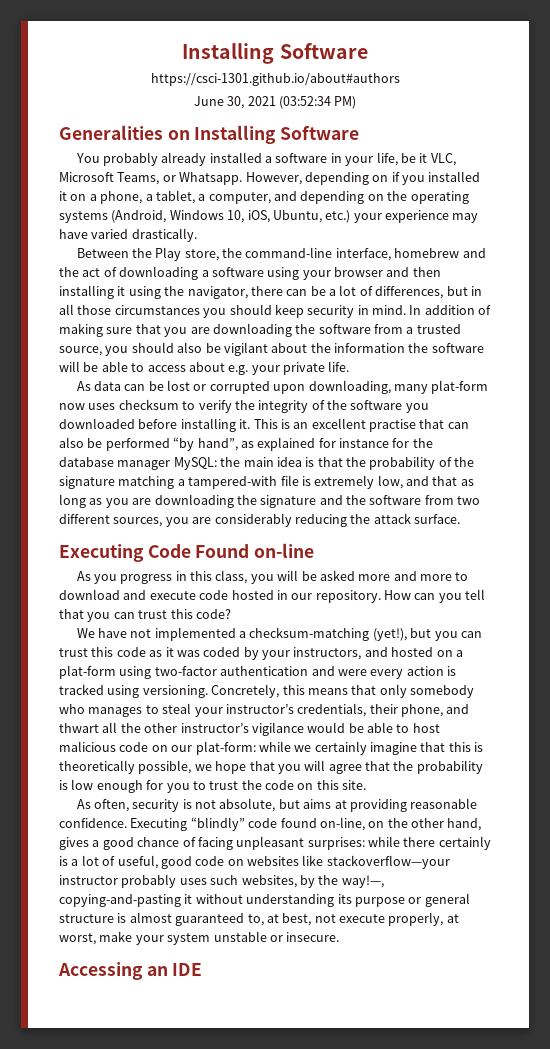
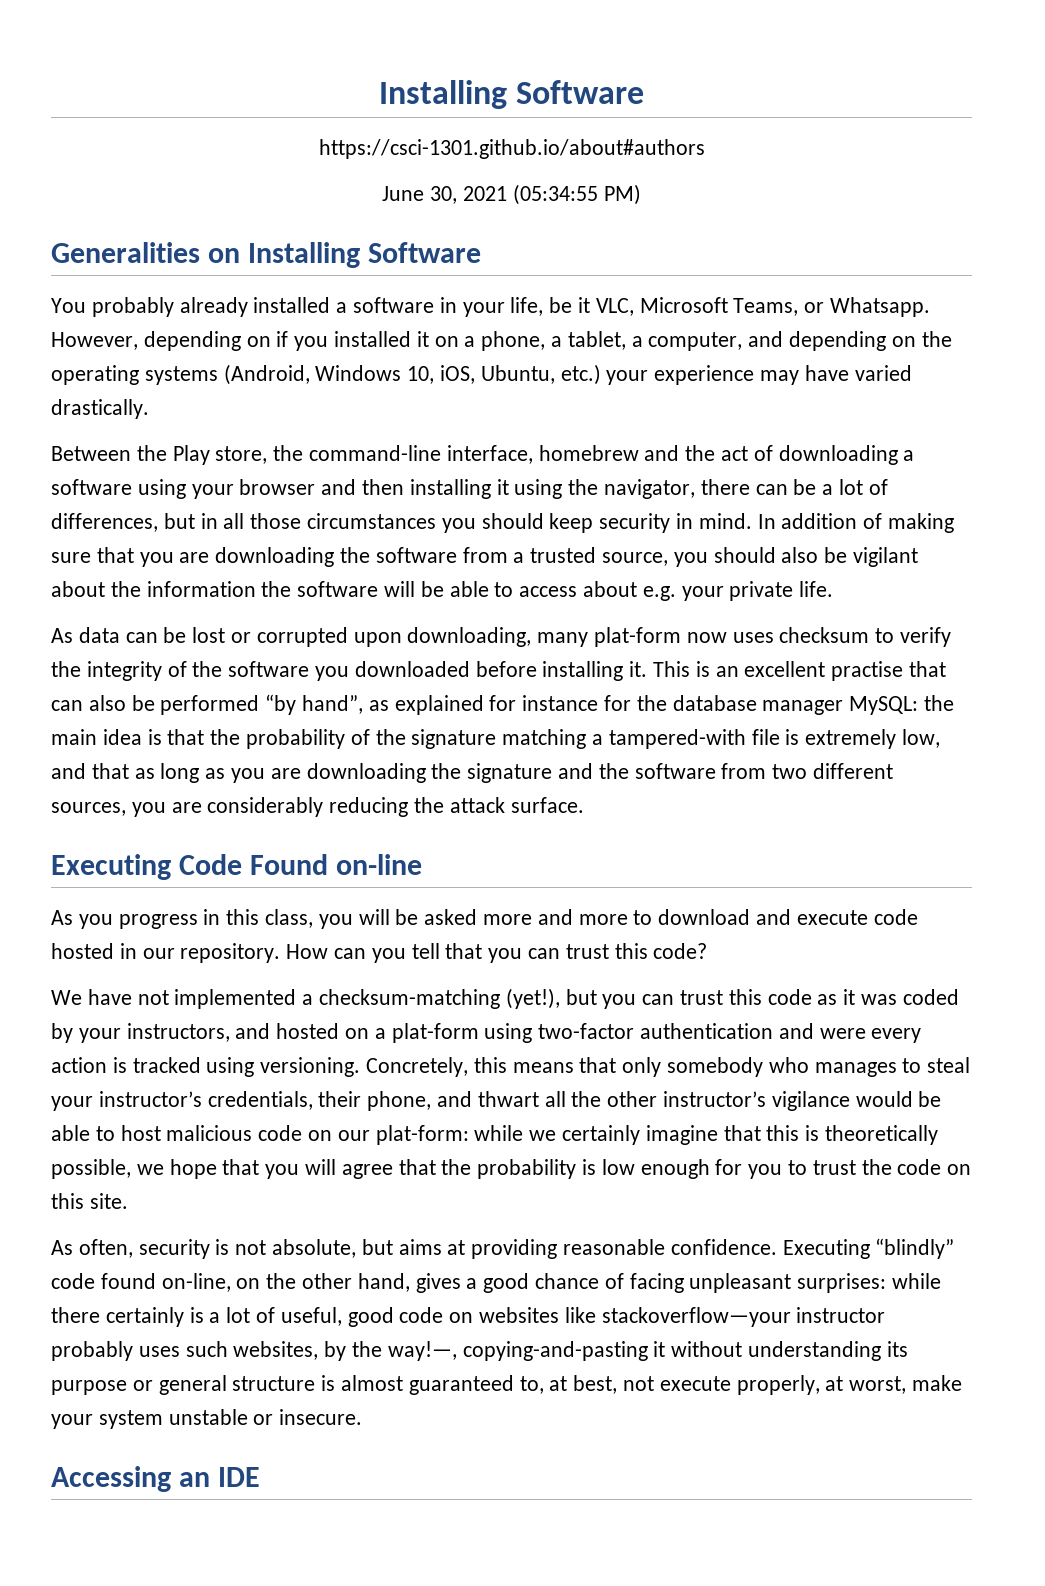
- June 30, 2021 (03:52:34 PM)
+ June 30, 2021 (05:34:55 PM)

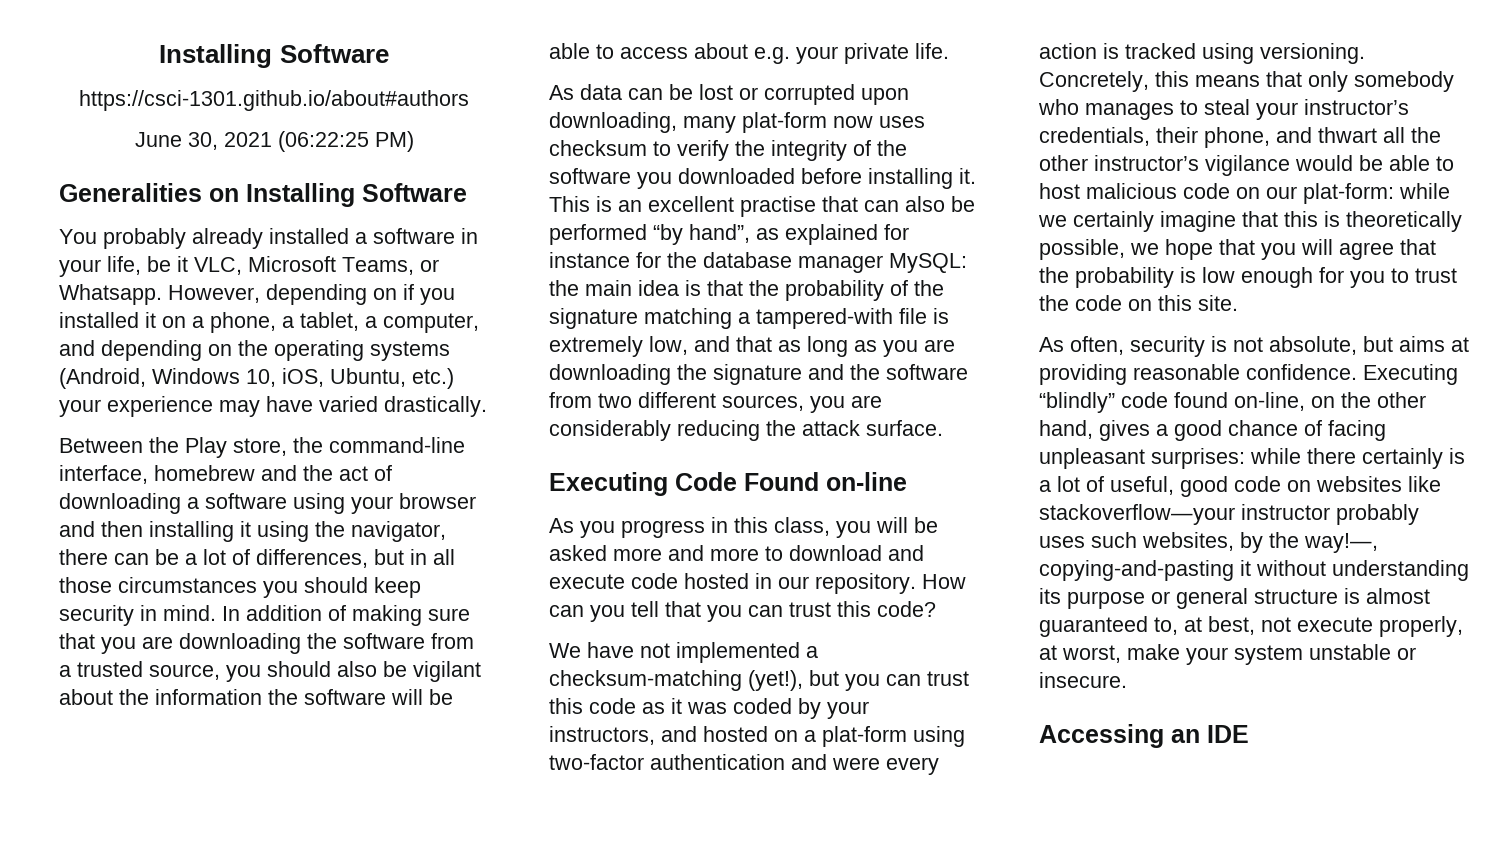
- June 30, 2021 (05:34:55 PM)
+ June 30, 2021 (06:22:25 PM)

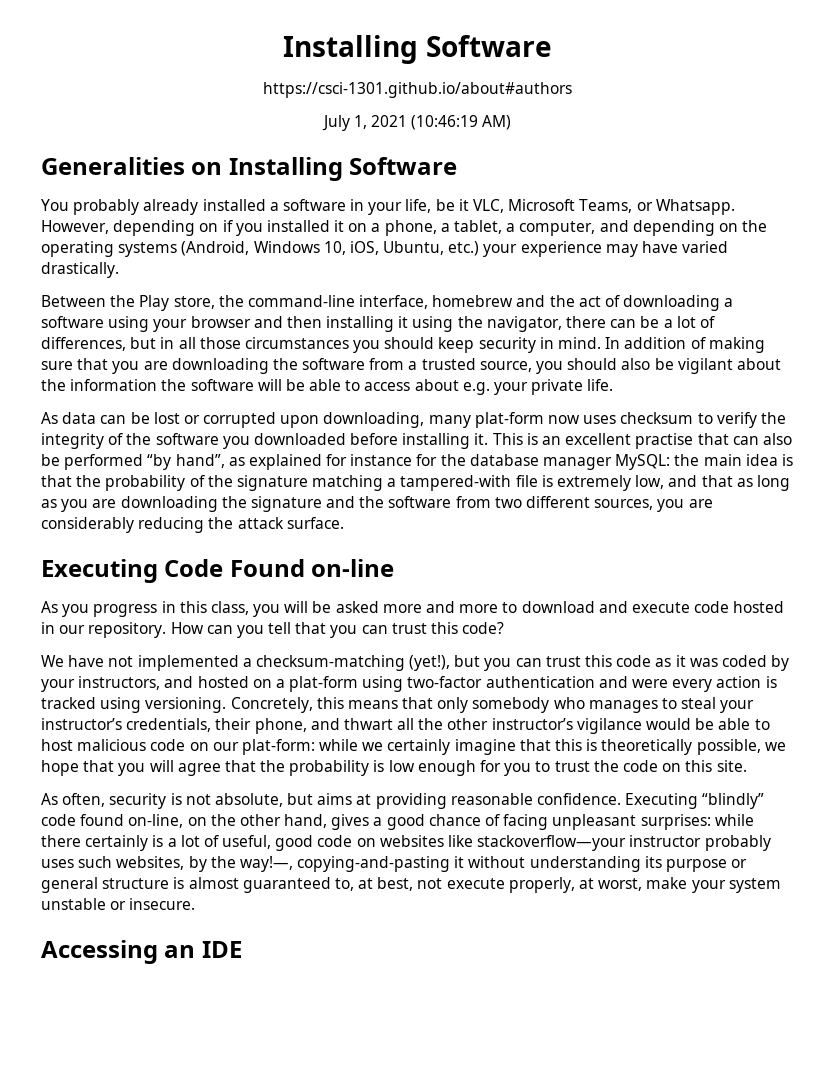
- June 30, 2021 (06:22:25 PM)
+ July 1, 2021 (10:46:19 AM)

